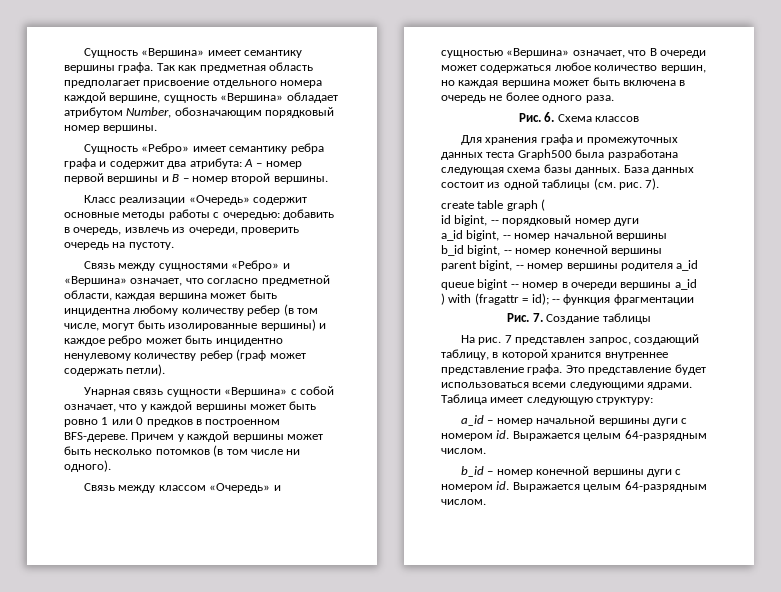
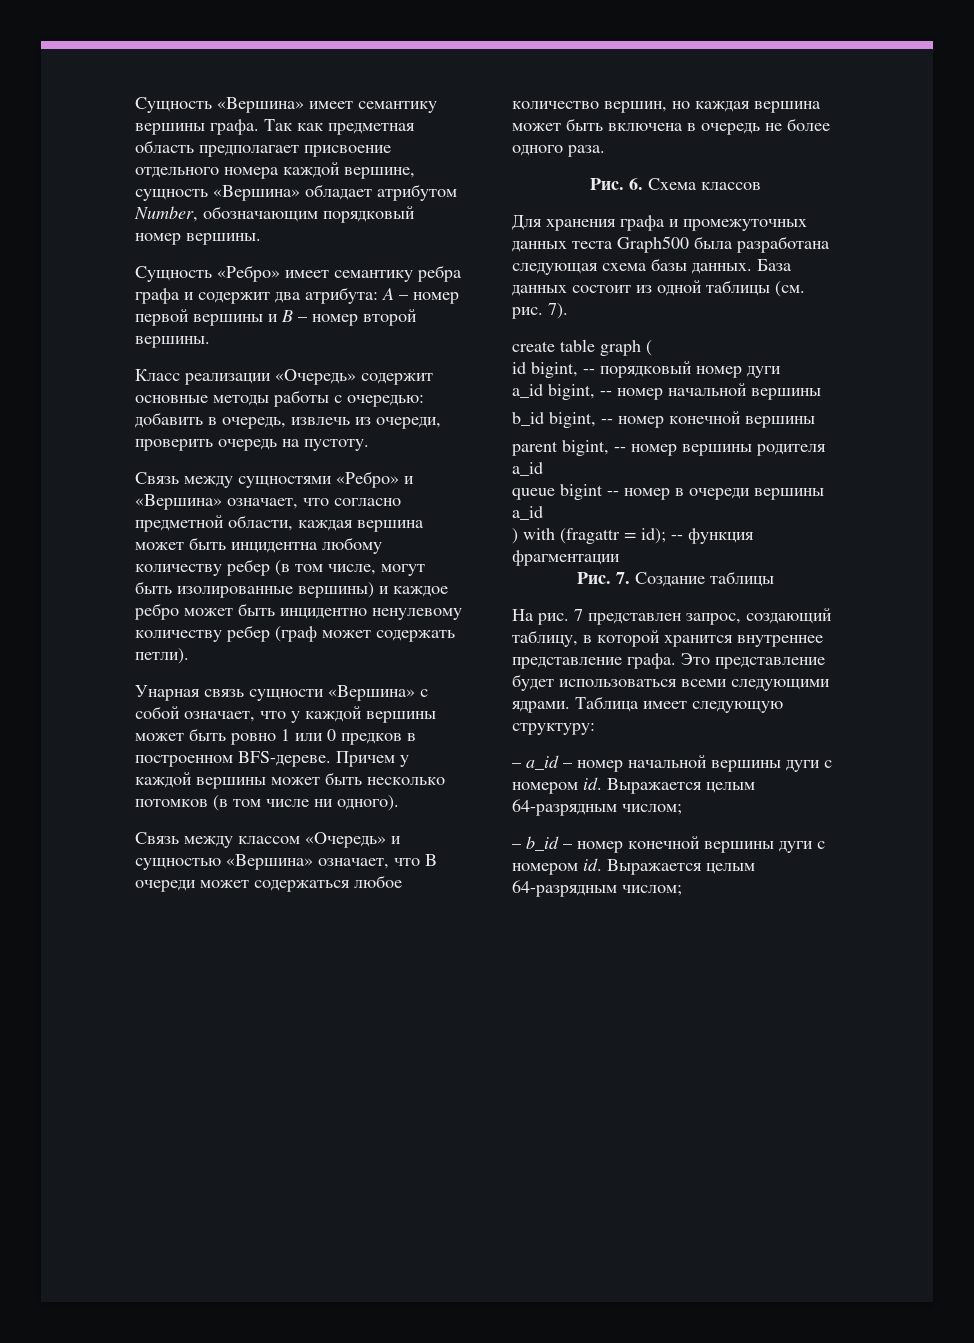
- a_id – номер начальной вершины дуги с номером id. Выражается целым 64-разрядным числом.
- b_id – номер конечной вершины дуги с номером id. Выражается целым 64-разрядным числом.
+ – a_id – номер начальной вершины дуги с номером id. Выражается целым 64-разрядным числом;
+ – b_id – номер конечной вершины дуги с номером id. Выражается целым 64-разрядным числом;

